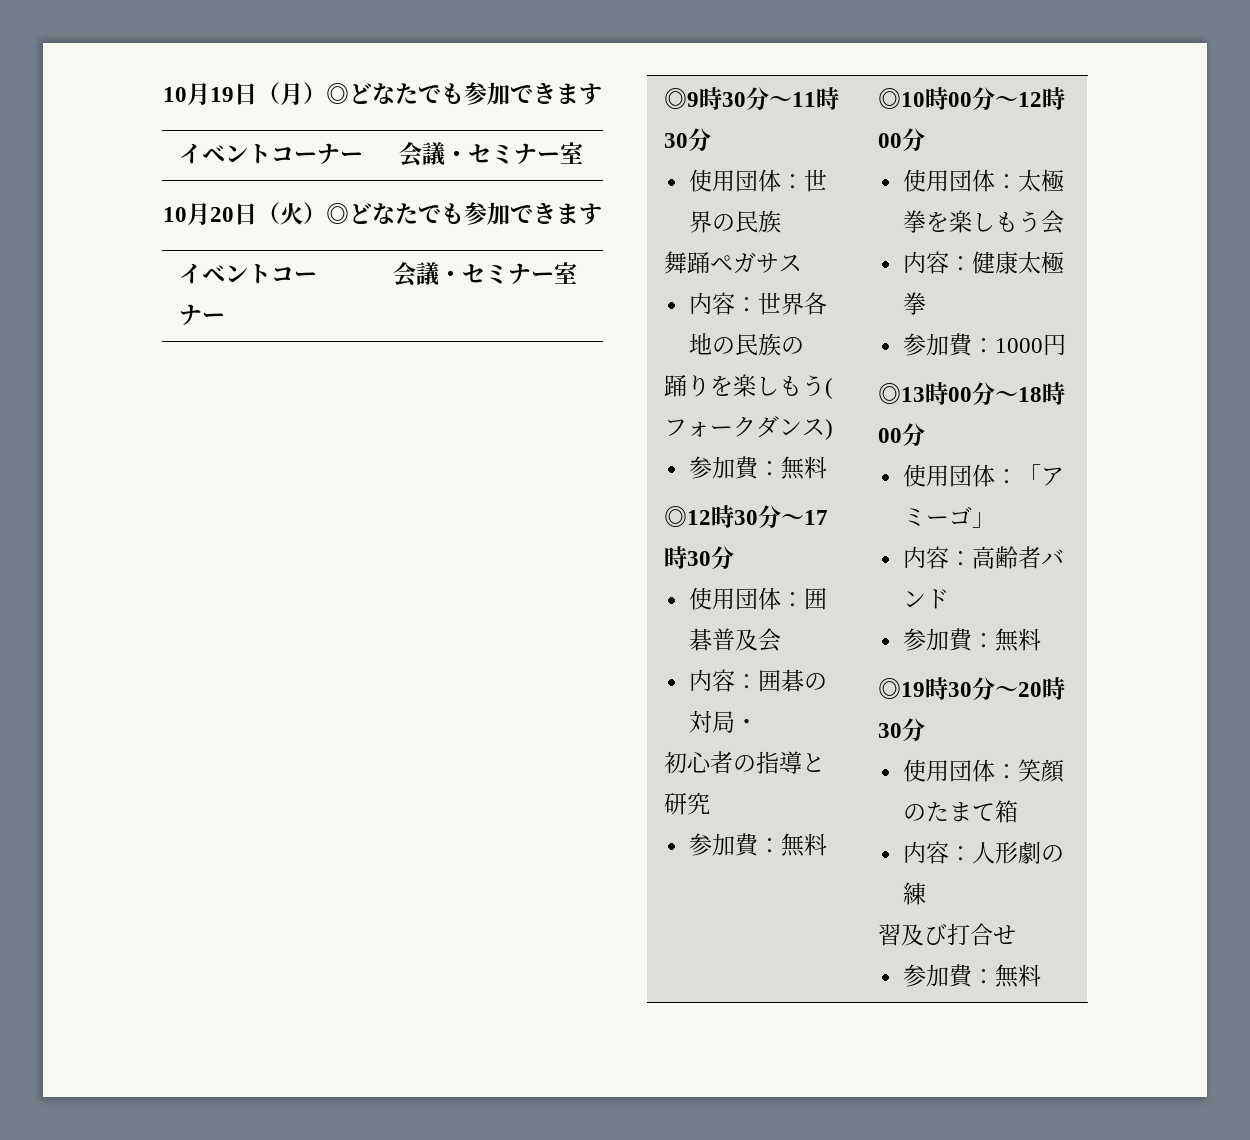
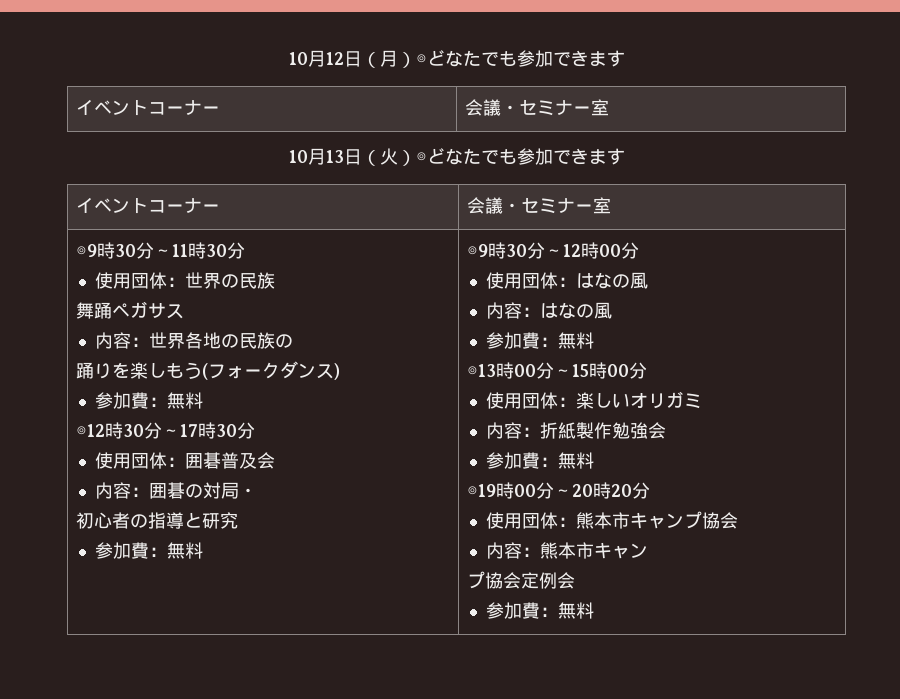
- 10月19日（月）◎どなたでも参加できます
+ 10月12日（月）◎どなたでも参加できます
- 10月20日（火）◎どなたでも参加できます
+ 10月13日（火）◎どなたでも参加できます
- ◎10時00分～12時00分
+ ◎9時30分～12時00分
- 使用団体：太極拳を楽しもう会
- 内容：健康太極拳
- 参加費：1000円
+ 使用団体：はなの風
+ 内容：はなの風
+ 参加費：無料
- ◎13時00分～18時00分
- 使用団体：「アミーゴ」
- 内容：高齢者バンド
+ ◎13時00分～15時00分
+ 使用団体：楽しいオリガミ
+ 内容：折紙製作勉強会
- ◎19時30分～20時30分
- 使用団体：笑顔のたまて箱
- 内容：人形劇の練
- 習及び打合せ
+ ◎19時00分～20時20分
+ 使用団体：熊本市キャンプ協会
+ 内容：熊本市キャン
+ プ協会定例会

